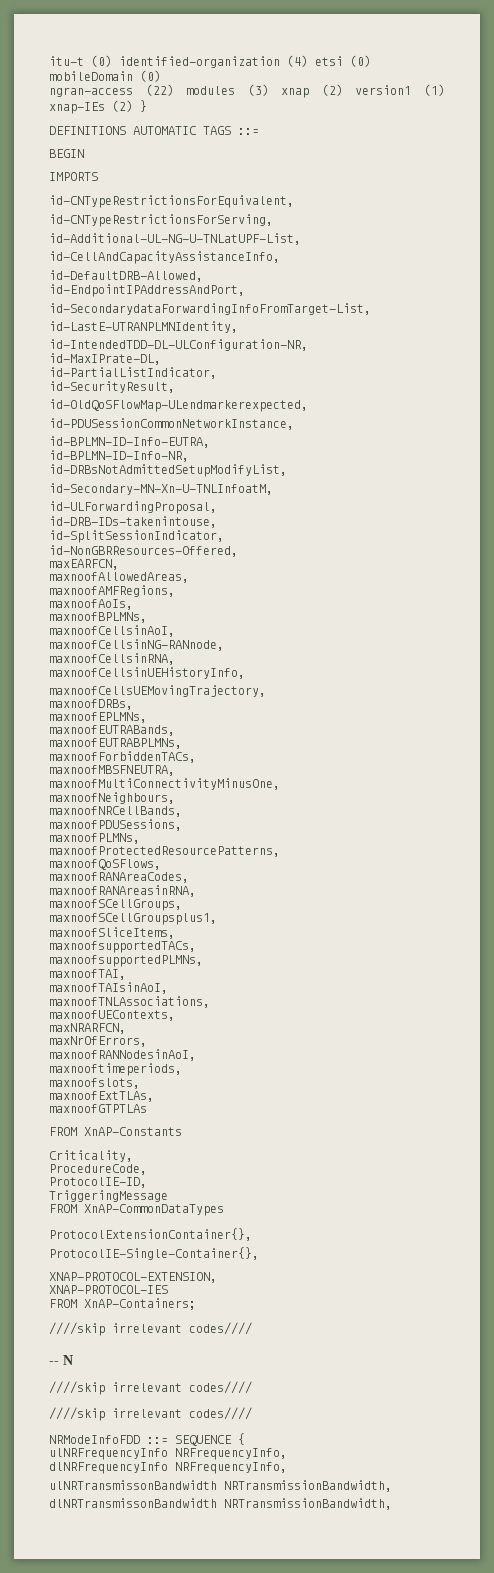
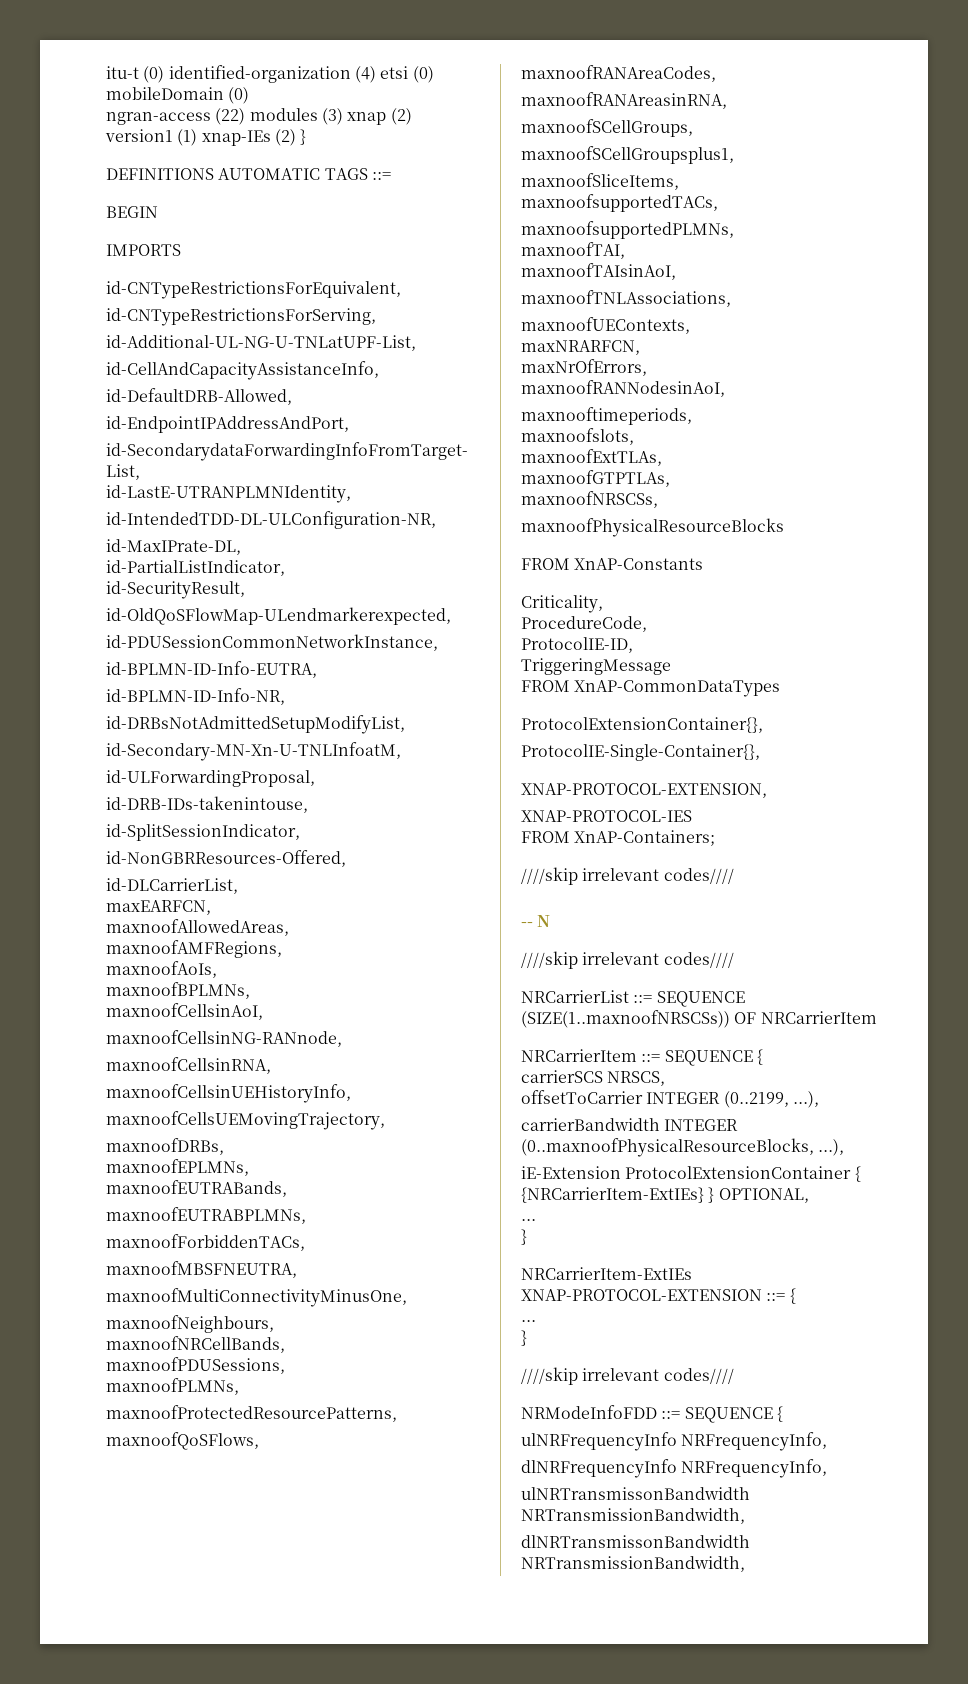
+ id-DLCarrierList,
- maxnoofGTPTLAs
+ maxnoofGTPTLAs,
+ maxnoofNRSCSs,
+ maxnoofPhysicalResourceBlocks
+ NRCarrierList ::= SEQUENCE (SIZE(1..maxnoofNRSCSs)) OF NRCarrierItem
+ NRCarrierItem ::= SEQUENCE {
+ carrierSCS NRSCS,
+ offsetToCarrier INTEGER (0..2199, ...),
+ carrierBandwidth INTEGER (0..maxnoofPhysicalResourceBlocks, ...),
+ iE-Extension ProtocolExtensionContainer { {NRCarrierItem-ExtIEs} } OPTIONAL,
+ ...
+ }
+ NRCarrierItem-ExtIEs XNAP-PROTOCOL-EXTENSION ::= {
+ ...
+ }

